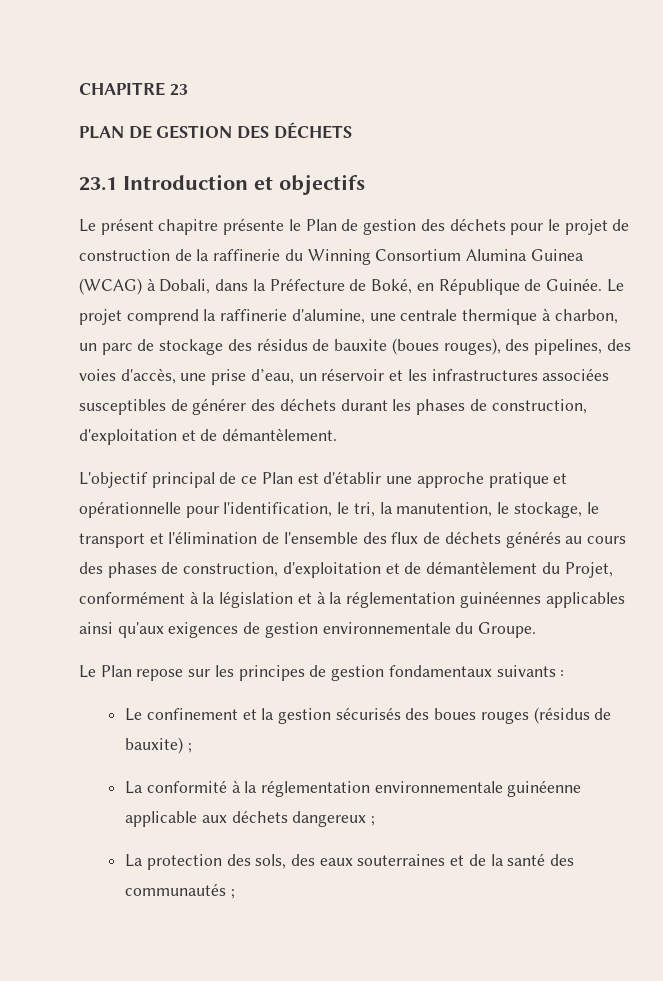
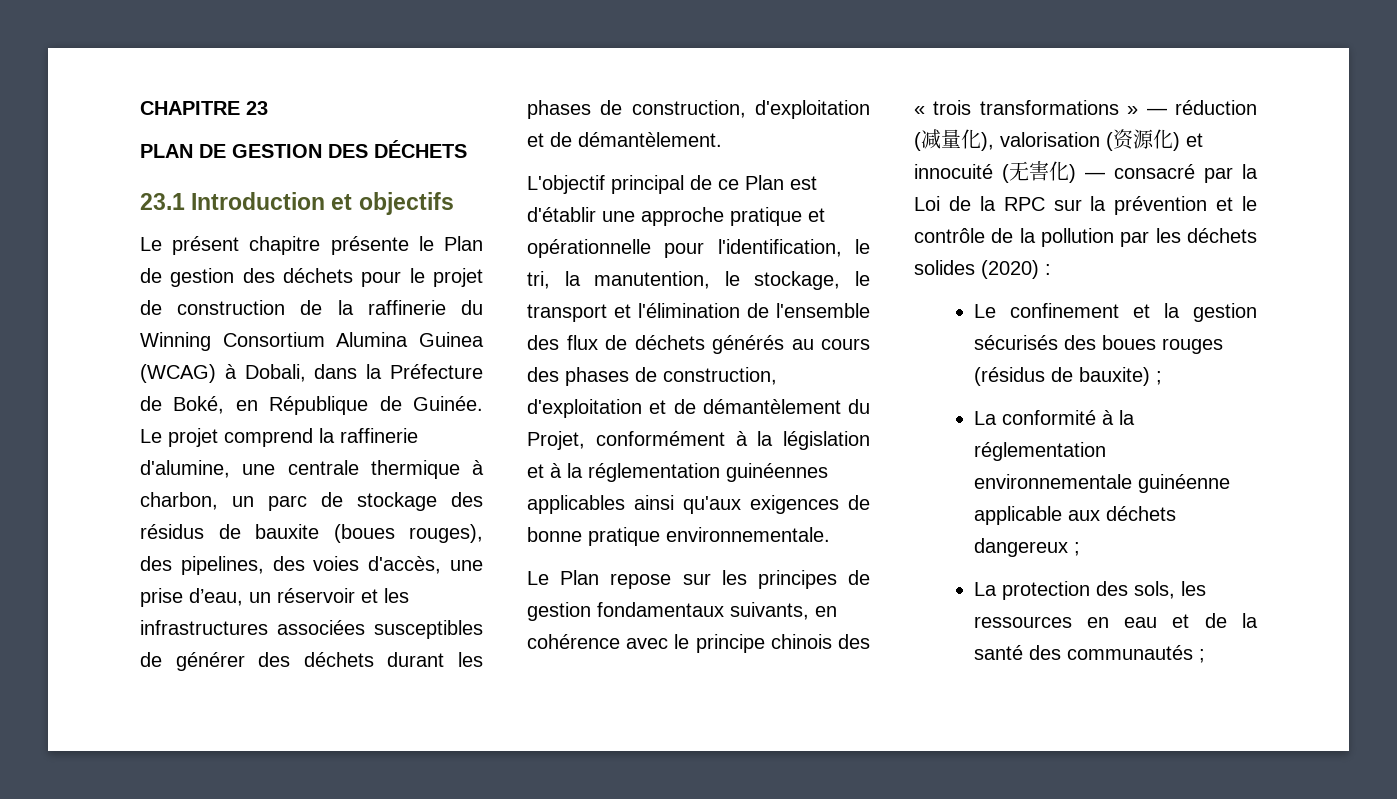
- L'objectif principal de ce Plan est d'établir une approche pratique et opérationnelle pour l'identification, le tri, la manutention, le stockage, le transport et l'élimination de l'ensemble des flux de déchets générés au cours des phases de construction, d'exploitation et de démantèlement du Projet, conformément à la législation et à la réglementation guinéennes applicables ainsi qu'aux exigences de gestion environnementale du Groupe.
+ L'objectif principal de ce Plan est d'établir une approche pratique et opérationnelle pour l'identification, le tri, la manutention, le stockage, le transport et l'élimination de l'ensemble des flux de déchets générés au cours des phases de construction, d'exploitation et de démantèlement du Projet, conformément à la législation et à la réglementation guinéennes applicables ainsi qu'aux exigences de bonne pratique environnementale.
- Le Plan repose sur les principes de gestion fondamentaux suivants :
+ Le Plan repose sur les principes de gestion fondamentaux suivants, en cohérence avec le principe chinois des « trois transformations » — réduction (减量化), valorisation (资源化) et innocuité (无害化) — consacré par la Loi de la RPC sur la prévention et le contrôle de la pollution par les déchets solides (2020) :
- La protection des sols, des eaux souterraines et de la santé des communautés ;
+ La protection des sols, les ressources en eau et de la santé des communautés ;

